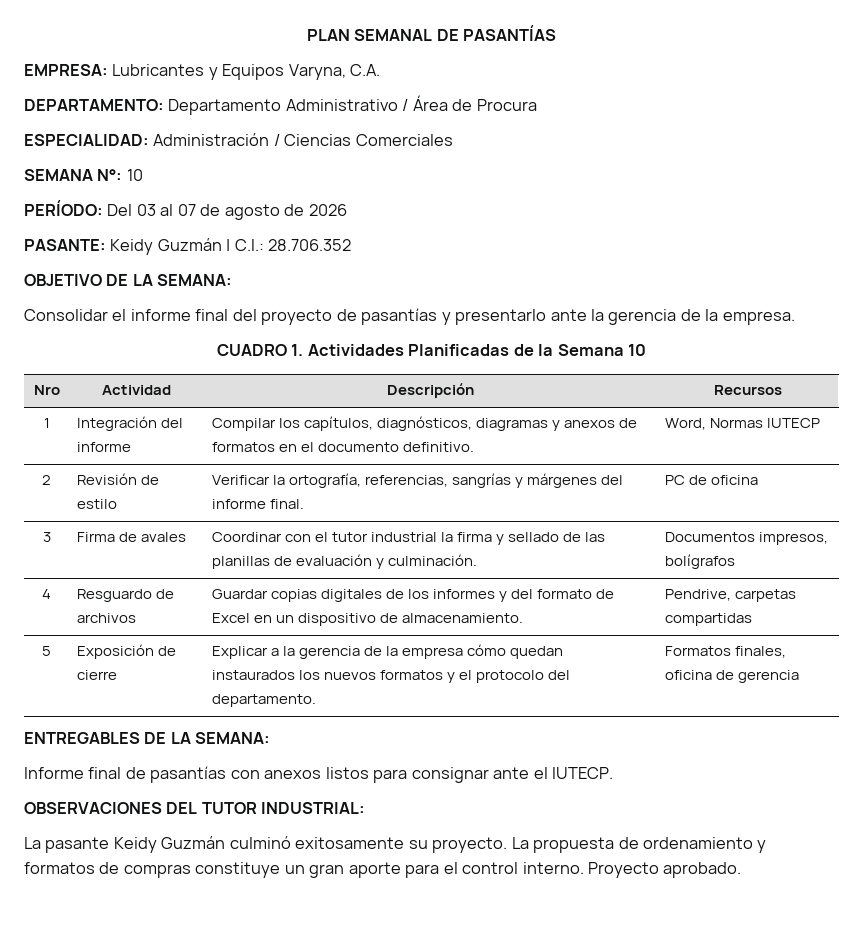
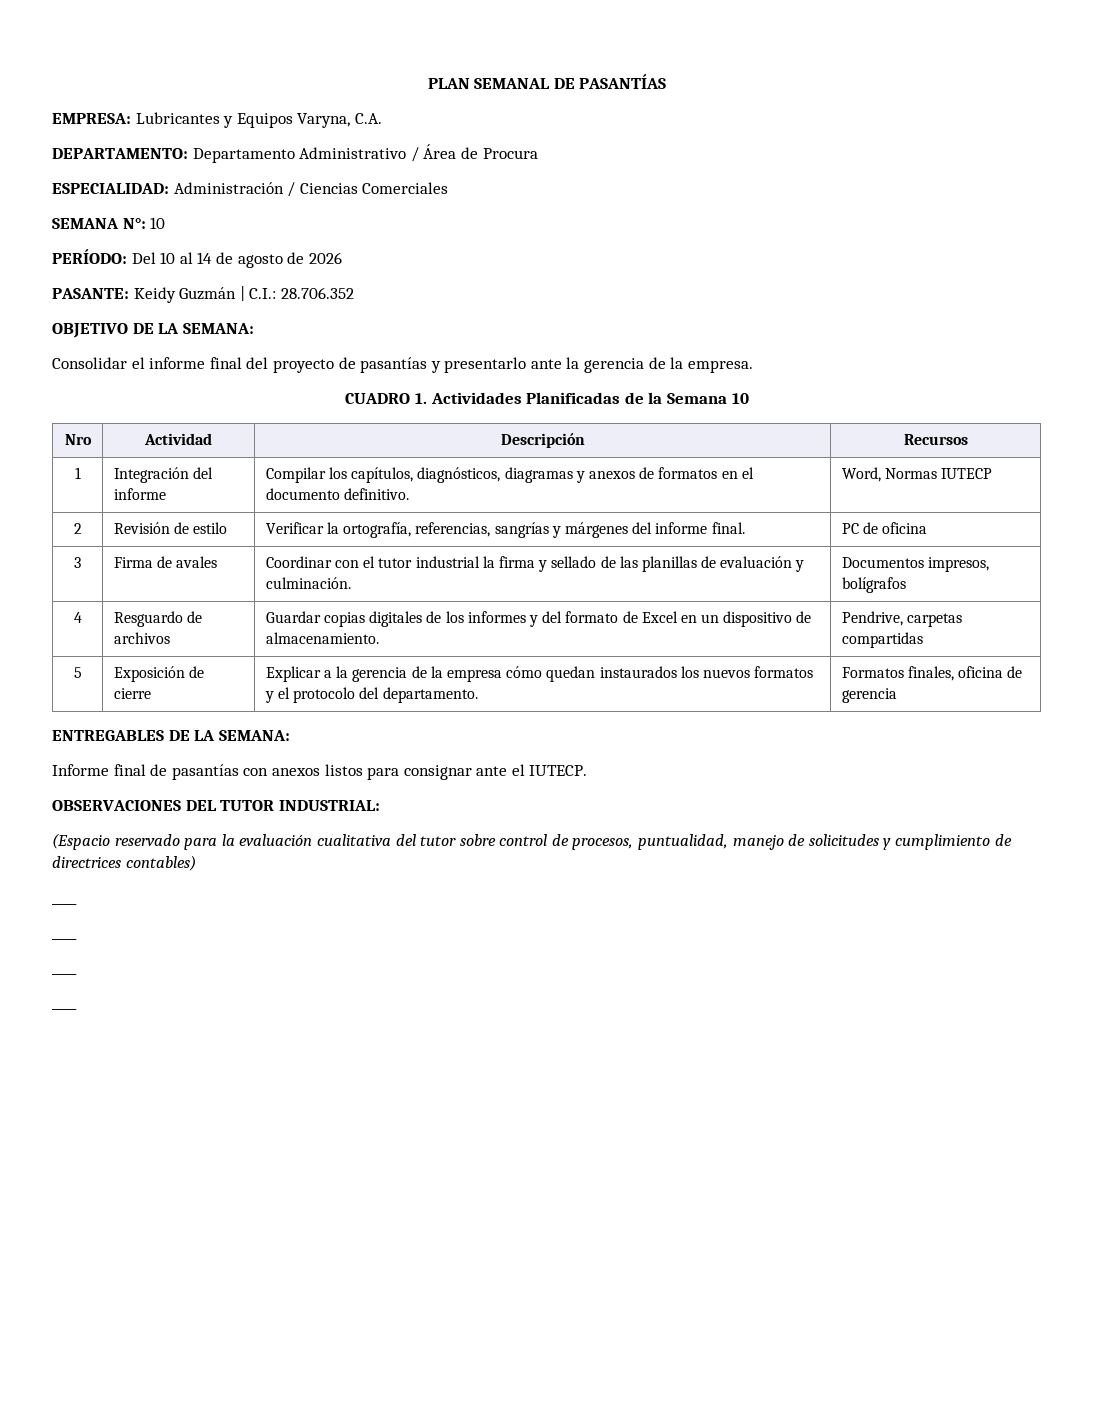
- PERÍODO: Del 03 al 07 de agosto de 2026
+ PERÍODO: Del 10 al 14 de agosto de 2026
- La pasante Keidy Guzmán culminó exitosamente su proyecto. La propuesta de ordenamiento y formatos de compras constituye un gran aporte para el control interno. Proyecto aprobado.
+ (Espacio reservado para la evaluación cualitativa del tutor sobre control de procesos, puntualidad, manejo de solicitudes y cumplimiento de directrices contables)
+ ____
+ ____
+ ____
+ ____

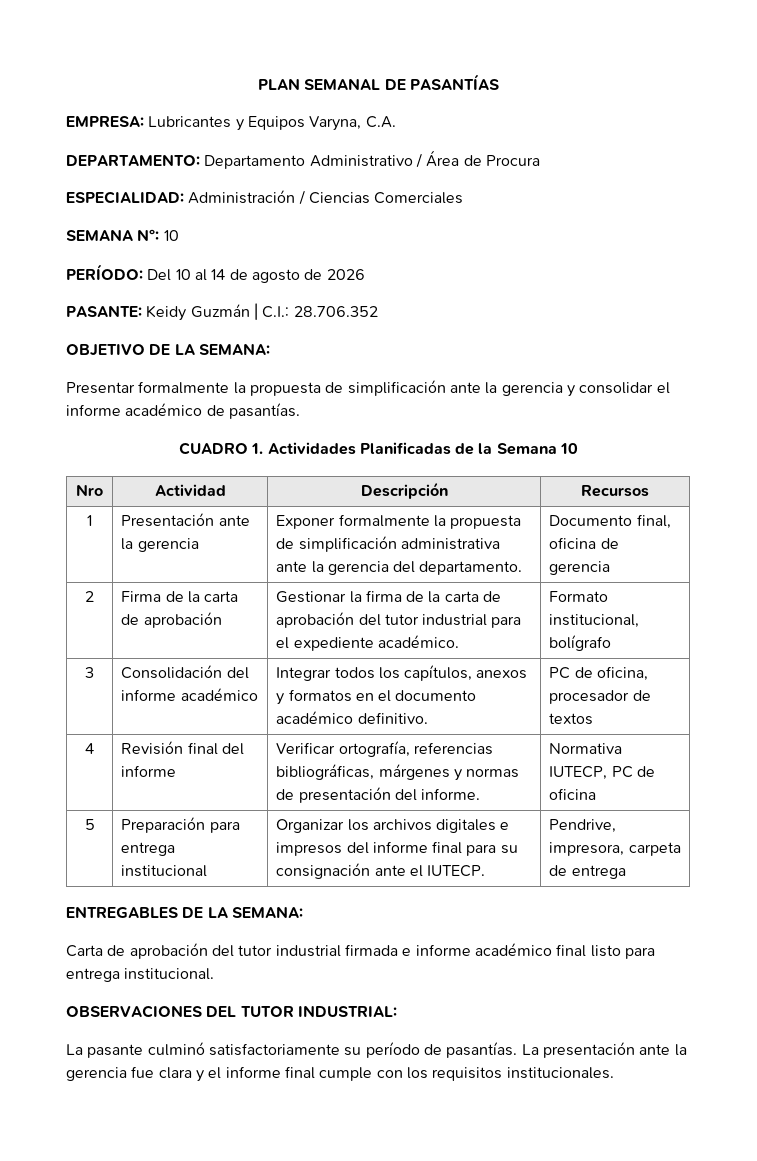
- Consolidar el informe final del proyecto de pasantías y presentarlo ante la gerencia de la empresa.
+ Presentar formalmente la propuesta de simplificación ante la gerencia y consolidar el informe académico de pasantías.
- 1 | Integración del informe | Compilar los capítulos, diagnósticos, diagramas y anexos de formatos en el documento definitivo. | Word, Normas IUTECP
- 2 | Revisión de estilo | Verificar la ortografía, referencias, sangrías y márgenes del informe final. | PC de oficina
- 3 | Firma de avales | Coordinar con el tutor industrial la firma y sellado de las planillas de evaluación y culminación. | Documentos impresos, bolígrafos
- 4 | Resguardo de archivos | Guardar copias digitales de los informes y del formato de Excel en un dispositivo de almacenamiento. | Pendrive, carpetas compartidas
- 5 | Exposición de cierre | Explicar a la gerencia de la empresa cómo quedan instaurados los nuevos formatos y el protocolo del departamento. | Formatos finales, oficina de gerencia
+ 1 | Presentación ante la gerencia | Exponer formalmente la propuesta de simplificación administrativa ante la gerencia del departamento. | Documento final, oficina de gerencia
+ 2 | Firma de la carta de aprobación | Gestionar la firma de la carta de aprobación del tutor industrial para el expediente académico. | Formato institucional, bolígrafo
+ 3 | Consolidación del informe académico | Integrar todos los capítulos, anexos y formatos en el documento académico definitivo. | PC de oficina, procesador de textos
+ 4 | Revisión final del informe | Verificar ortografía, referencias bibliográficas, márgenes y normas de presentación del informe. | Normativa IUTECP, PC de oficina
+ 5 | Preparación para entrega institucional | Organizar los archivos digitales e impresos del informe final para su consignación ante el IUTECP. | Pendrive, impresora, carpeta de entrega
  ENTREGABLES DE LA SEMANA:
- Informe final de pasantías con anexos listos para consignar ante el IUTECP.
+ Carta de aprobación del tutor industrial firmada e informe académico final listo para entrega institucional.
  OBSERVACIONES DEL TUTOR INDUSTRIAL:
- (Espacio reservado para la evaluación cualitativa del tutor sobre control de procesos, puntualidad, manejo de solicitudes y cumplimiento de directrices contables)
- ____
- ____
- ____
- ____
+ La pasante culminó satisfactoriamente su período de pasantías. La presentación ante la gerencia fue clara y el informe final cumple con los requisitos institucionales.

